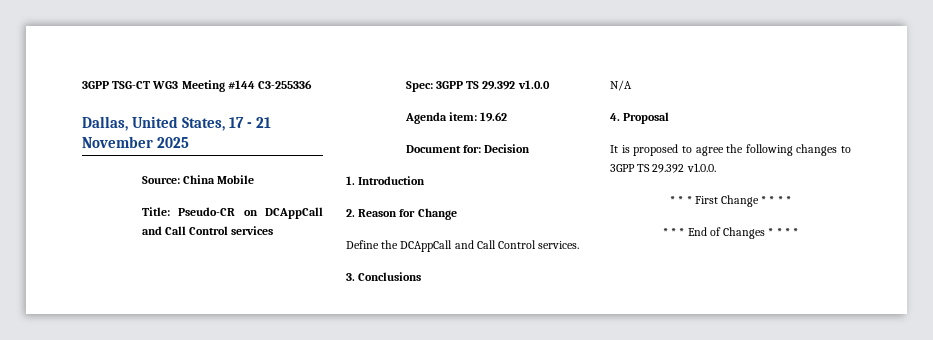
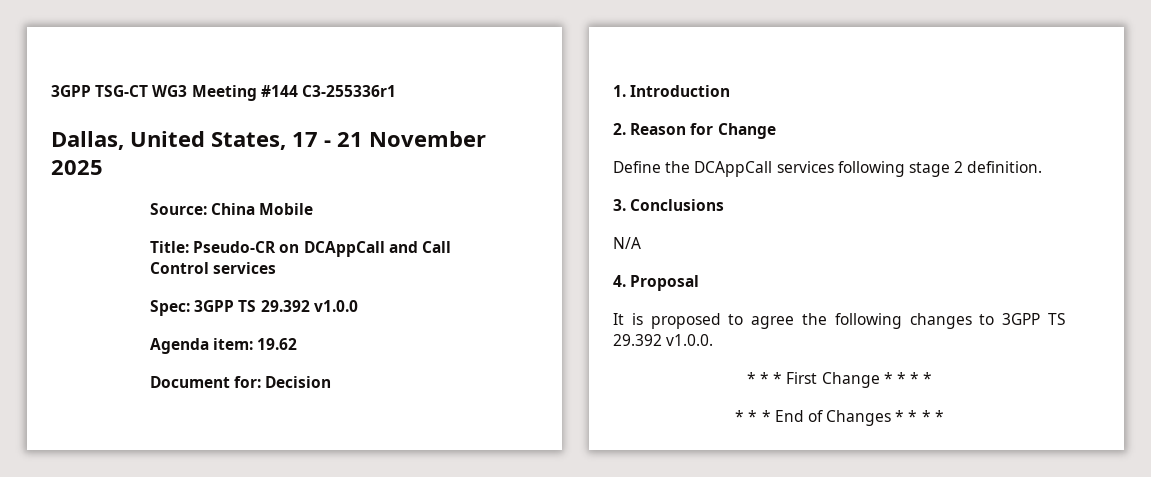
- 3GPP TSG-CT WG3 Meeting #144 C3-255336
+ 3GPP TSG-CT WG3 Meeting #144 C3-255336r1
- Define the DCAppCall and Call Control services.
+ Define the DCAppCall services following stage 2 definition.

